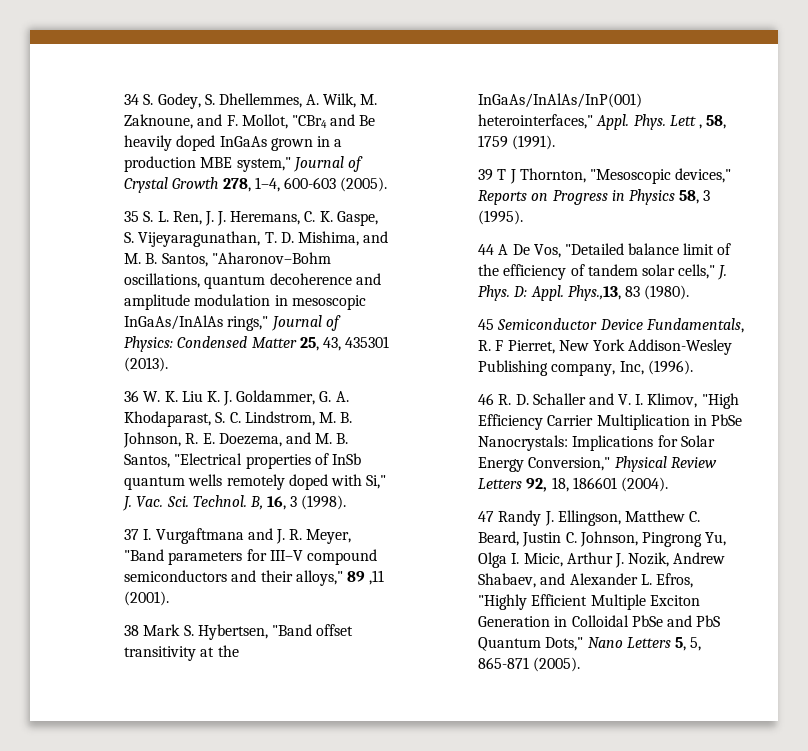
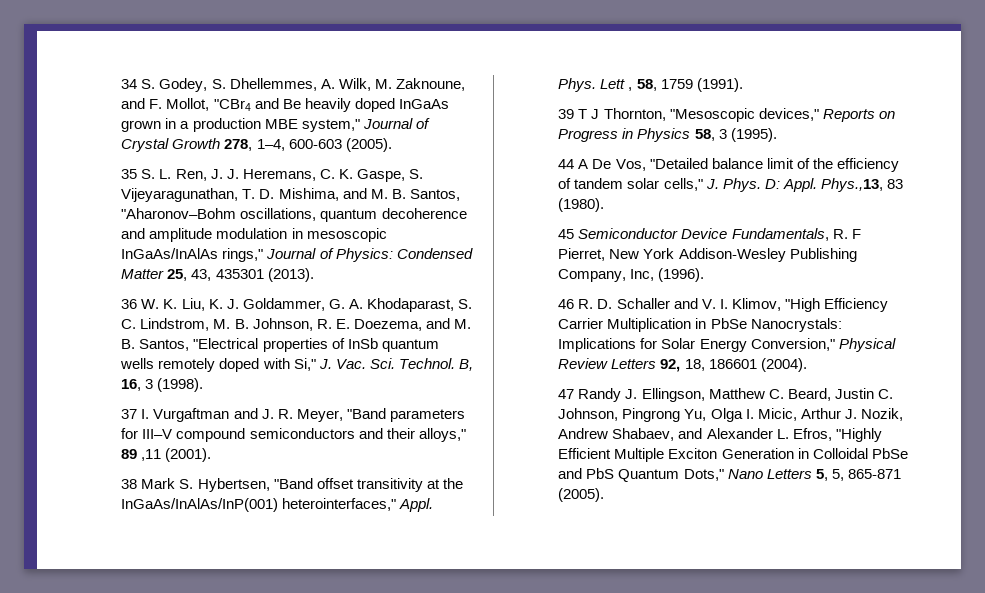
- 36 W. K. Liu K. J. Goldammer, G. A. Khodaparast, S. C. Lindstrom, M. B. Johnson, R. E. Doezema, and M. B. Santos, "Electrical properties of InSb quantum wells remotely doped with Si," J. Vac. Sci. Technol.
+ 36 W. K. Liu, K. J. Goldammer, G. A. Khodaparast, S. C. Lindstrom, M. B. Johnson, R. E. Doezema, and M. B. Santos, "Electrical properties of InSb quantum wells remotely doped with Si," J. Vac. Sci. Technol.
- 37 I. Vurgaftmana and J. R. Meyer, "Band parameters for III–V compound semiconductors and their alloys," 89 ,11 (2001).
+ 37 I. Vurgaftman and J. R. Meyer, "Band parameters for III–V compound semiconductors and their alloys," 89 ,11 (2001).
- 45 Semiconductor Device Fundamentals, R. F Pierret, New York Addison-Wesley Publishing company, Inc, (1996).
+ 45 Semiconductor Device Fundamentals, R. F Pierret, New York Addison-Wesley Publishing Company, Inc, (1996).

